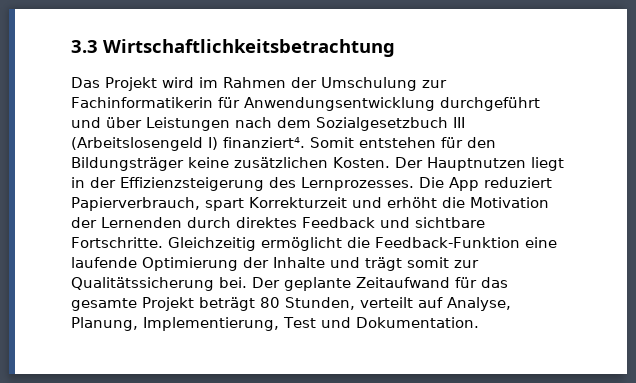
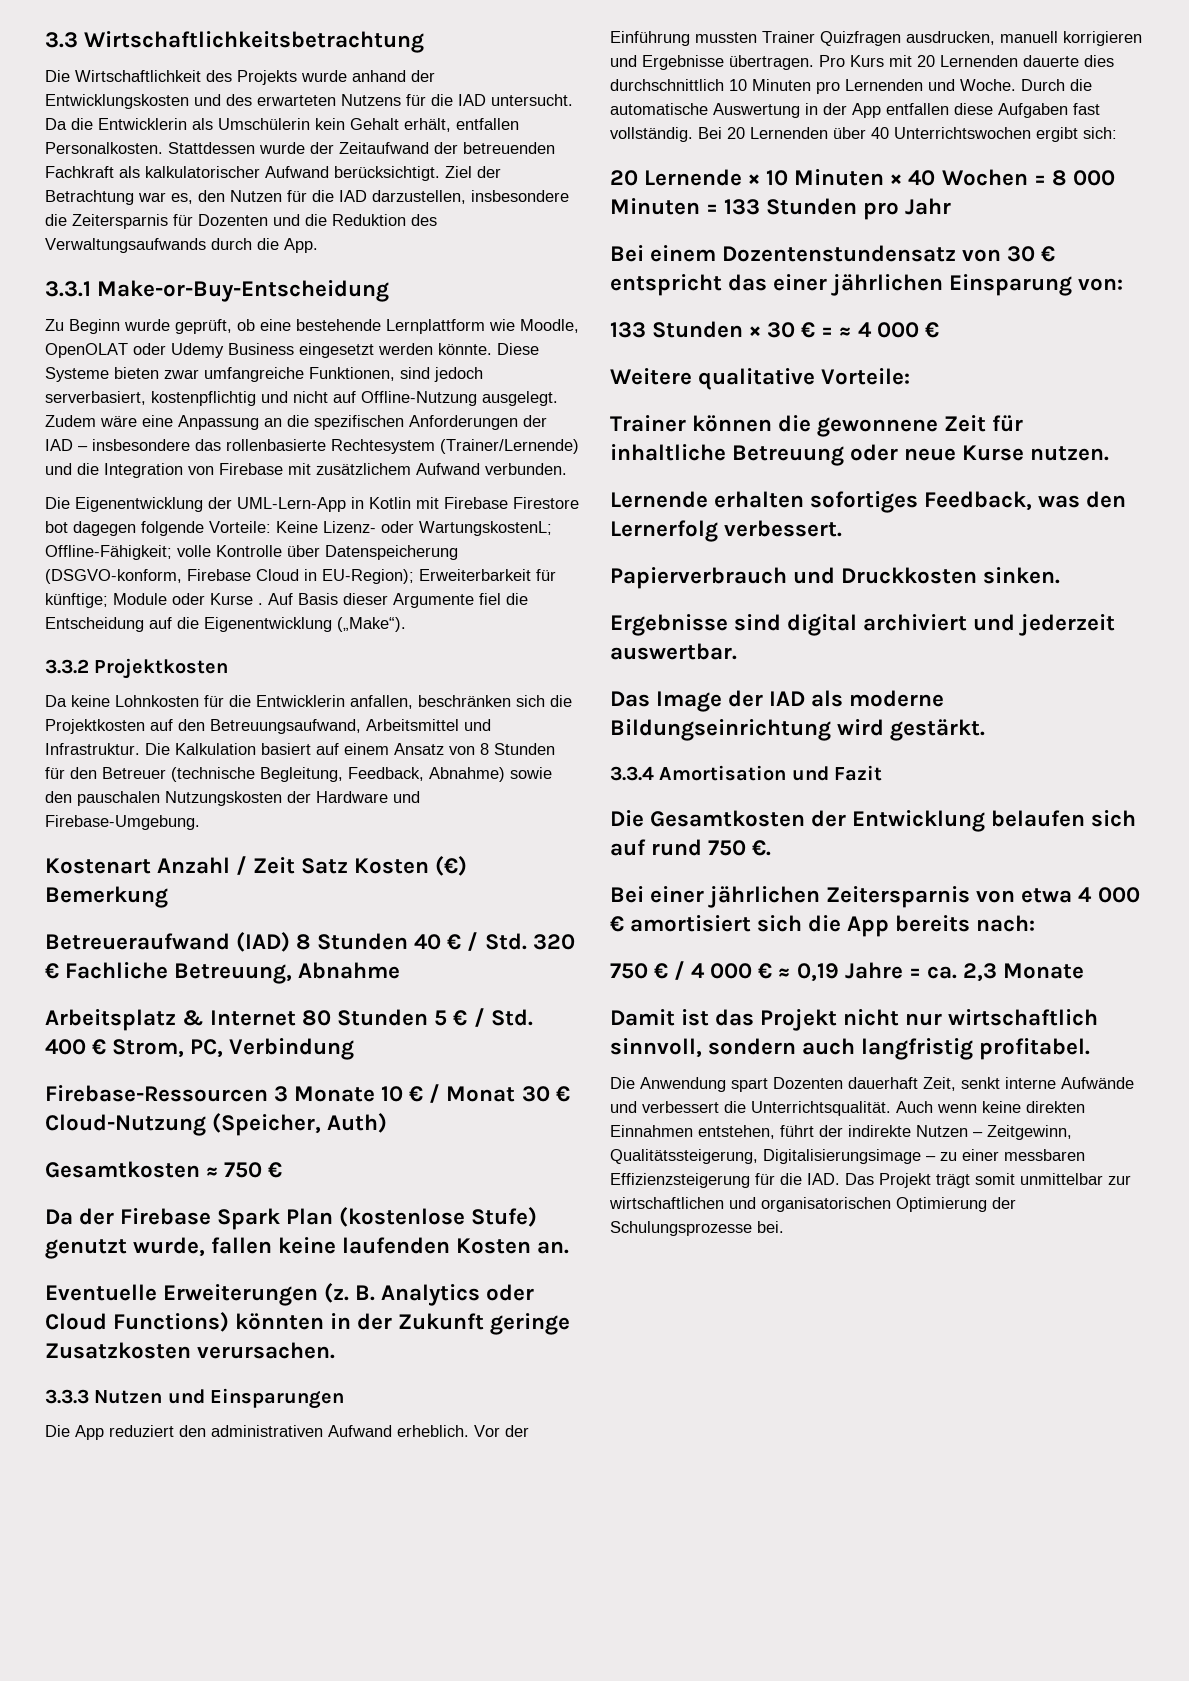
- Das Projekt wird im Rahmen der Umschulung zur Fachinformatikerin für Anwendungsentwicklung durchgeführt und über Leistungen nach dem Sozialgesetzbuch III (Arbeitslosengeld I) finanziert⁴. Somit entstehen für den Bildungsträger keine zusätzlichen Kosten. Der Hauptnutzen liegt in der Effizienzsteigerung des Lernprozesses. Die App reduziert Papierverbrauch, spart Korrekturzeit und erhöht die Motivation der Lernenden durch direktes Feedback und sichtbare Fortschritte. Gleichzeitig ermöglicht die Feedback-Funktion eine laufende Optimierung der Inhalte und trägt somit zur Qualitätssicherung bei. Der geplante Zeitaufwand für das gesamte Projekt beträgt 80 Stunden, verteilt auf Analyse, Planung, Implementierung, Test und Dokumentation.
+ Die Wirtschaftlichkeit des Projekts wurde anhand der Entwicklungskosten und des erwarteten Nutzens für die IAD untersucht. Da die Entwicklerin als Umschülerin kein Gehalt erhält, entfallen Personalkosten. Stattdessen wurde der Zeitaufwand der betreuenden Fachkraft als kalkulatorischer Aufwand berücksichtigt. Ziel der Betrachtung war es, den Nutzen für die IAD darzustellen, insbesondere die Zeitersparnis für Dozenten und die Reduktion des Verwaltungsaufwands durch die App.
+ 3.3.1 Make-or-Buy-Entscheidung
+ Zu Beginn wurde geprüft, ob eine bestehende Lernplattform wie Moodle, OpenOLAT oder Udemy Business eingesetzt werden könnte. Diese Systeme bieten zwar umfangreiche Funktionen, sind jedoch serverbasiert, kostenpflichtig und nicht auf Offline-Nutzung ausgelegt. Zudem wäre eine Anpassung an die spezifischen Anforderungen der IAD – insbesondere das rollenbasierte Rechtesystem (Trainer/Lernende) und die Integration von Firebase mit zusätzlichem Aufwand verbunden.
+ Die Eigenentwicklung der UML-Lern-App in Kotlin mit Firebase Firestore bot dagegen folgende Vorteile: Keine Lizenz- oder WartungskostenL; Offline-Fähigkeit; volle Kontrolle über Datenspeicherung (DSGVO-konform, Firebase Cloud in EU-Region); Erweiterbarkeit für künftige; Module oder Kurse . Auf Basis dieser Argumente fiel die Entscheidung auf die Eigenentwicklung („Make“).
+ 3.3.2 Projektkosten
+ Da keine Lohnkosten für die Entwicklerin anfallen, beschränken sich die Projektkosten auf den Betreuungsaufwand, Arbeitsmittel und Infrastruktur. Die Kalkulation basiert auf einem Ansatz von 8 Stunden für den Betreuer (technische Begleitung, Feedback, Abnahme) sowie den pauschalen Nutzungskosten der Hardware und Firebase-Umgebung.
+ Kostenart Anzahl / Zeit Satz Kosten (€) Bemerkung
+ Betreueraufwand (IAD) 8 Stunden 40 € / Std. 320 € Fachliche Betreuung, Abnahme
+ Arbeitsplatz & Internet 80 Stunden 5 € / Std. 400 € Strom, PC, Verbindung
+ Firebase-Ressourcen 3 Monate 10 € / Monat 30 € Cloud-Nutzung (Speicher, Auth)
+ Gesamtkosten ≈ 750 €
+ Da der Firebase Spark Plan (kostenlose Stufe) genutzt wurde, fallen keine laufenden Kosten an.
+ Eventuelle Erweiterungen (z. B. Analytics oder Cloud Functions) könnten in der Zukunft geringe Zusatzkosten verursachen.
+ 3.3.3 Nutzen und Einsparungen
+ Die App reduziert den administrativen Aufwand erheblich. Vor der Einführung mussten Trainer Quizfragen ausdrucken, manuell korrigieren und Ergebnisse übertragen. Pro Kurs mit 20 Lernenden dauerte dies durchschnittlich 10 Minuten pro Lernenden und Woche. Durch die automatische Auswertung in der App entfallen diese Aufgaben fast vollständig. Bei 20 Lernenden über 40 Unterrichtswochen ergibt sich:
+ 20 Lernende × 10 Minuten × 40 Wochen = 8 000 Minuten = 133 Stunden pro Jahr
+ Bei einem Dozentenstundensatz von 30 € entspricht das einer jährlichen Einsparung von:
+ 133 Stunden × 30 € = ≈ 4 000 €
+ Weitere qualitative Vorteile:
+ Trainer können die gewonnene Zeit für inhaltliche Betreuung oder neue Kurse nutzen.
+ Lernende erhalten sofortiges Feedback, was den Lernerfolg verbessert.
+ Papierverbrauch und Druckkosten sinken.
+ Ergebnisse sind digital archiviert und jederzeit auswertbar.
+ Das Image der IAD als moderne Bildungseinrichtung wird gestärkt.
+ 3.3.4 Amortisation und Fazit
+ Die Gesamtkosten der Entwicklung belaufen sich auf rund 750 €.
+ Bei einer jährlichen Zeitersparnis von etwa 4 000 € amortisiert sich die App bereits nach:
+ 750 € / 4 000 € ≈ 0,19 Jahre = ca. 2,3 Monate
+ Damit ist das Projekt nicht nur wirtschaftlich sinnvoll, sondern auch langfristig profitabel.
+ Die Anwendung spart Dozenten dauerhaft Zeit, senkt interne Aufwände und verbessert die Unterrichtsqualität. Auch wenn keine direkten Einnahmen entstehen, führt der indirekte Nutzen – Zeitgewinn, Qualitätssteigerung, Digitalisierungsimage – zu einer messbaren Effizienzsteigerung für die IAD. Das Projekt trägt somit unmittelbar zur wirtschaftlichen und organisatorischen Optimierung der Schulungsprozesse bei.

